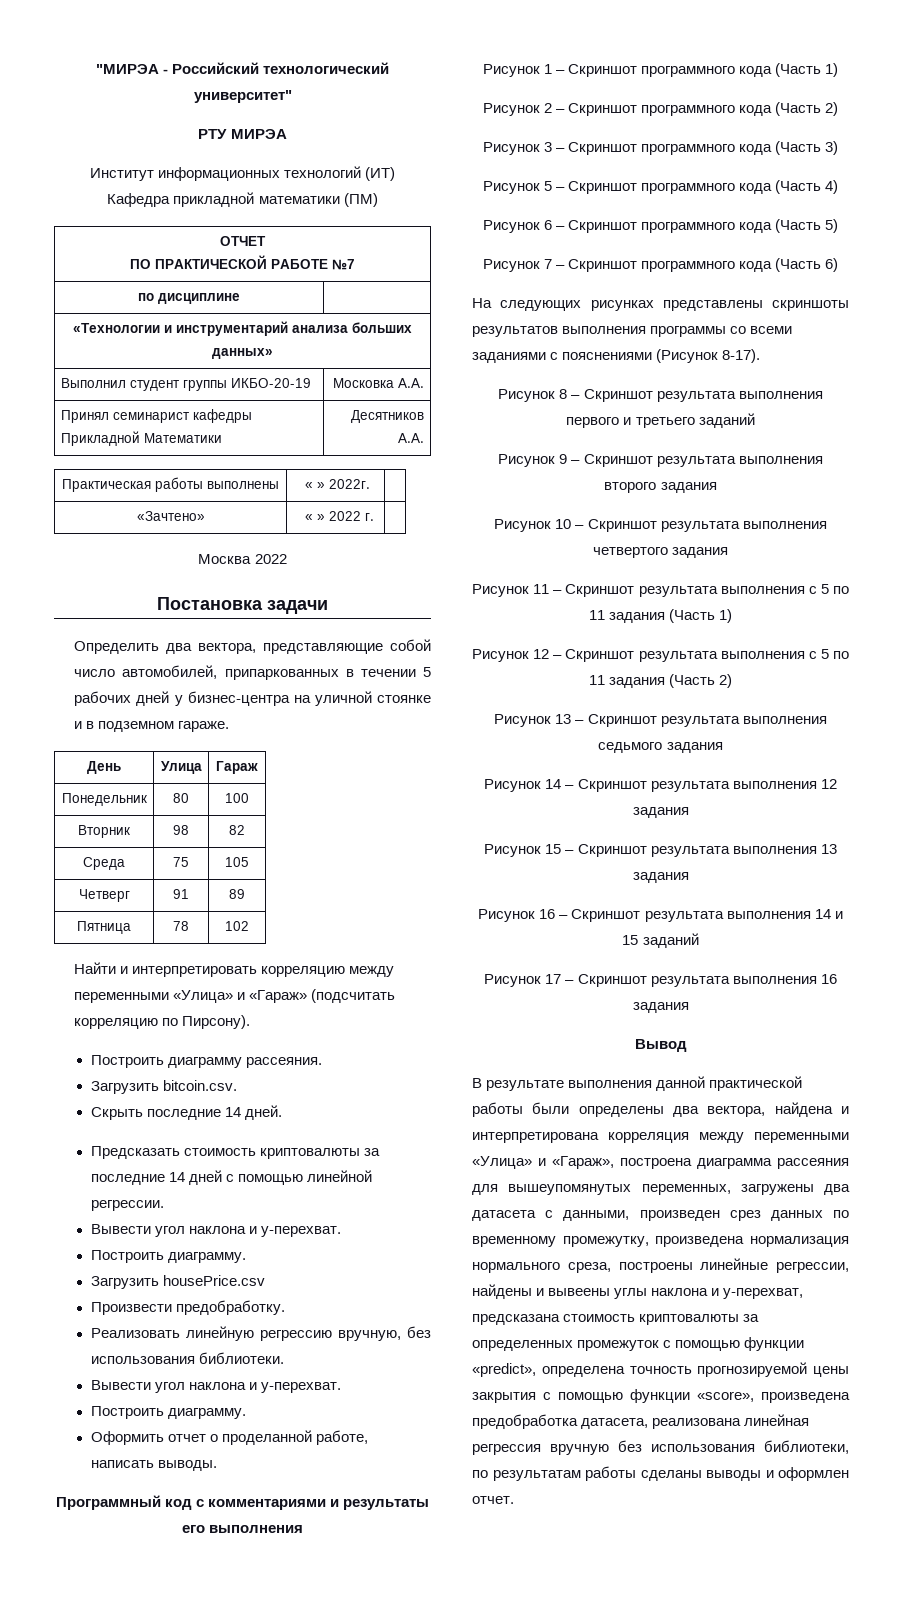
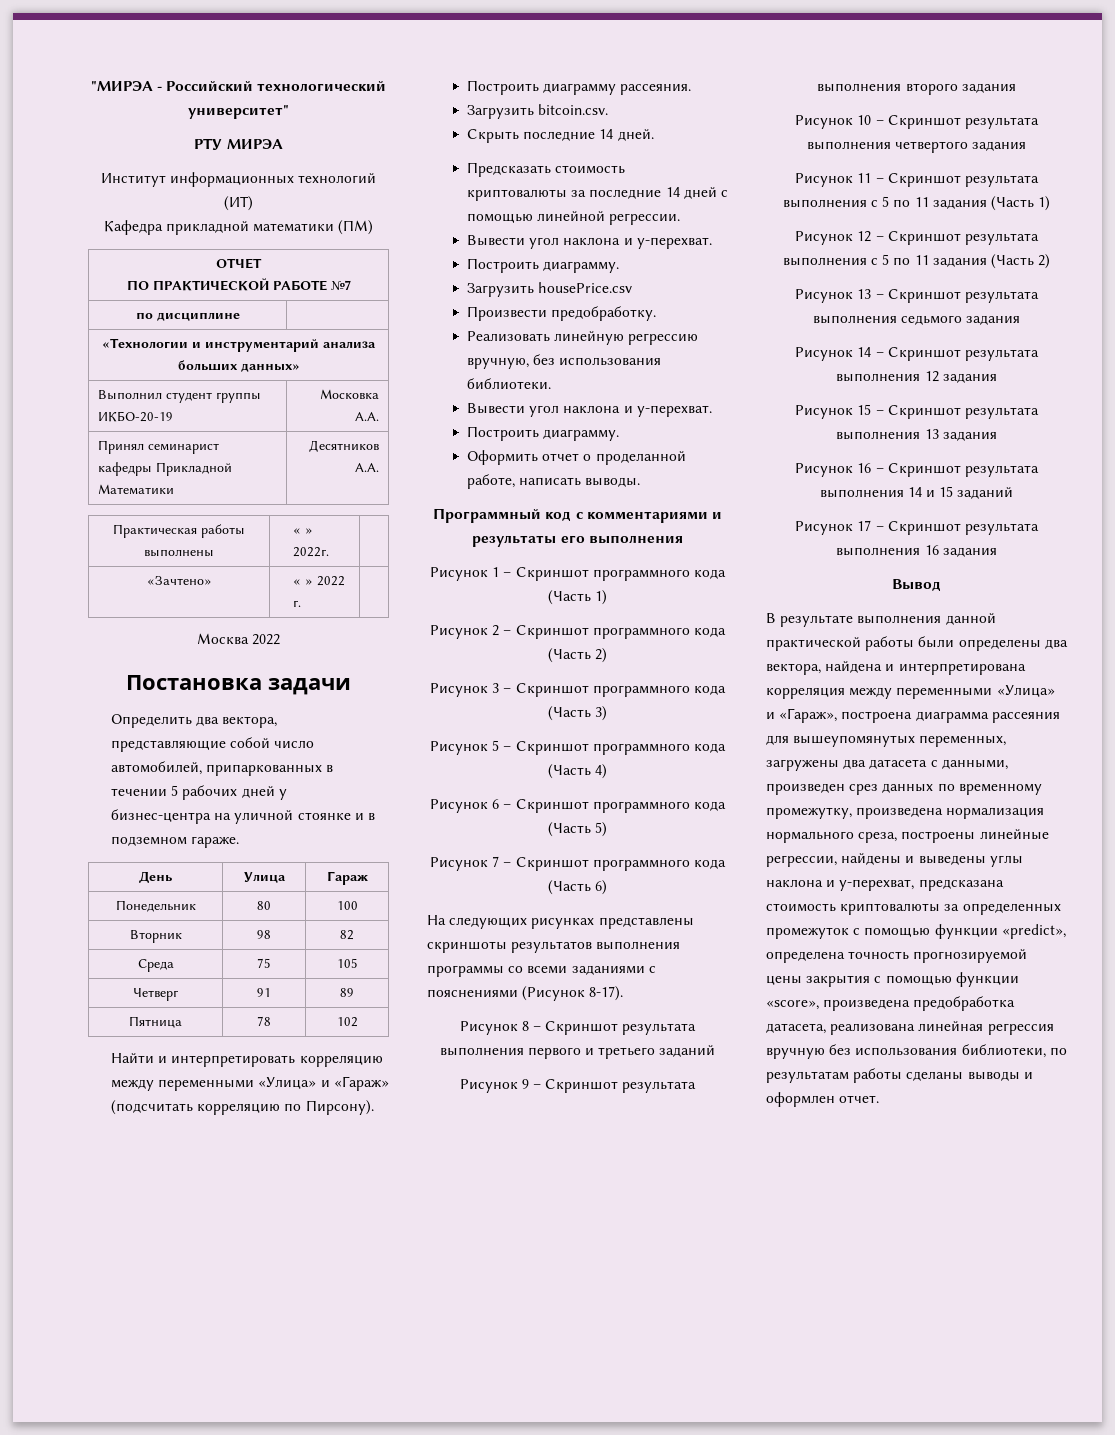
- В результате выполнения данной практической работы были определены два вектора, найдена и интерпретирована корреляция между переменными «Улица» и «Гараж», построена диаграмма рассеяния для вышеупомянутых переменных, загружены два датасета с данными, произведен срез данных по временному промежутку, произведена нормализация нормального среза, построены линейные регрессии, найдены и вывеены углы наклона и у-перехват, предсказана стоимость криптовалюты за определенных промежуток с помощью функции «predict», определена точность прогнозируемой цены закрытия с помощью функции «score», произведена предобработка датасета, реализована линейная регрессия вручную без использования библиотеки, по результатам работы сделаны выводы и оформлен отчет.
+ В результате выполнения данной практической работы были определены два вектора, найдена и интерпретирована корреляция между переменными «Улица» и «Гараж», построена диаграмма рассеяния для вышеупомянутых переменных, загружены два датасета с данными, произведен срез данных по временному промежутку, произведена нормализация нормального среза, построены линейные регрессии, найдены и выведены углы наклона и у-перехват, предсказана стоимость криптовалюты за определенных промежуток с помощью функции «predict», определена точность прогнозируемой цены закрытия с помощью функции «score», произведена предобработка датасета, реализована линейная регрессия вручную без использования библиотеки, по результатам работы сделаны выводы и оформлен отчет.

